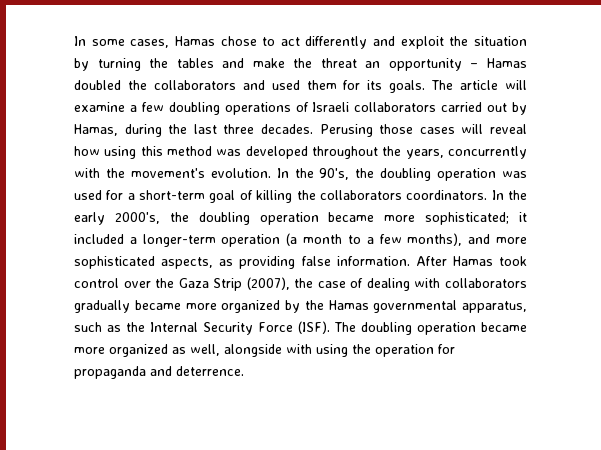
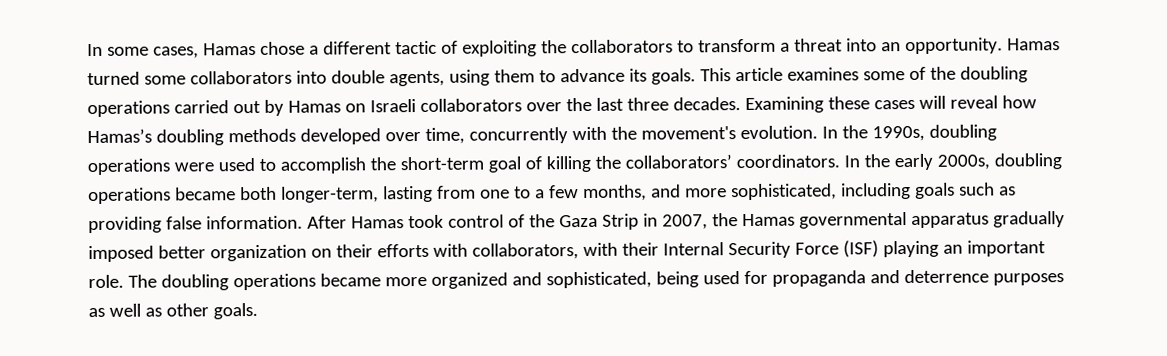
- In some cases, Hamas chose to act differently and exploit the situation by turning the tables and make the threat an opportunity – Hamas doubled the collaborators and used them for its goals. The article will examine a few doubling operations of Israeli collaborators carried out by Hamas, during the last three decades.
+ In some cases, Hamas chose a different tactic of exploiting the collaborators to transform a threat into an opportunity. Hamas turned some collaborators into double agents, using them to advance its goals. This article examines some of the doubling operations carried out by Hamas on Israeli collaborators over the last three decades.
- Perusing those cases will reveal how using this method was developed throughout the years, concurrently with the movement's evolution.
+ Examining these cases will reveal how Hamas’s doubling methods developed over time, concurrently with the movement's evolution.
- In the 90's, the doubling operation was used for a short-term goal of killing the collaborators coordinators.
+ In the 1990s, doubling operations were used to accomplish the short-term goal of killing the collaborators’ coordinators.
- In the early 2000's, the doubling operation became more sophisticated; it included a longer-term operation (a month to a few months), and more sophisticated aspects, as providing false information.
+ In the early 2000s, doubling operations became both longer-term, lasting from one to a few months, and more sophisticated, including goals such as providing false information.
- After Hamas took control over the Gaza Strip (2007), the case of dealing with collaborators gradually became more organized by the Hamas governmental apparatus, such as the Internal Security Force (ISF). The doubling operation became more organized as well, alongside with using the operation for propaganda and deterrence.
+ After Hamas took control of the Gaza Strip in 2007, the Hamas governmental apparatus gradually imposed better organization on their efforts with collaborators, with their Internal Security Force (ISF) playing an important role. The doubling operations became more organized and sophisticated, being used for propaganda and deterrence purposes as well as other goals.

